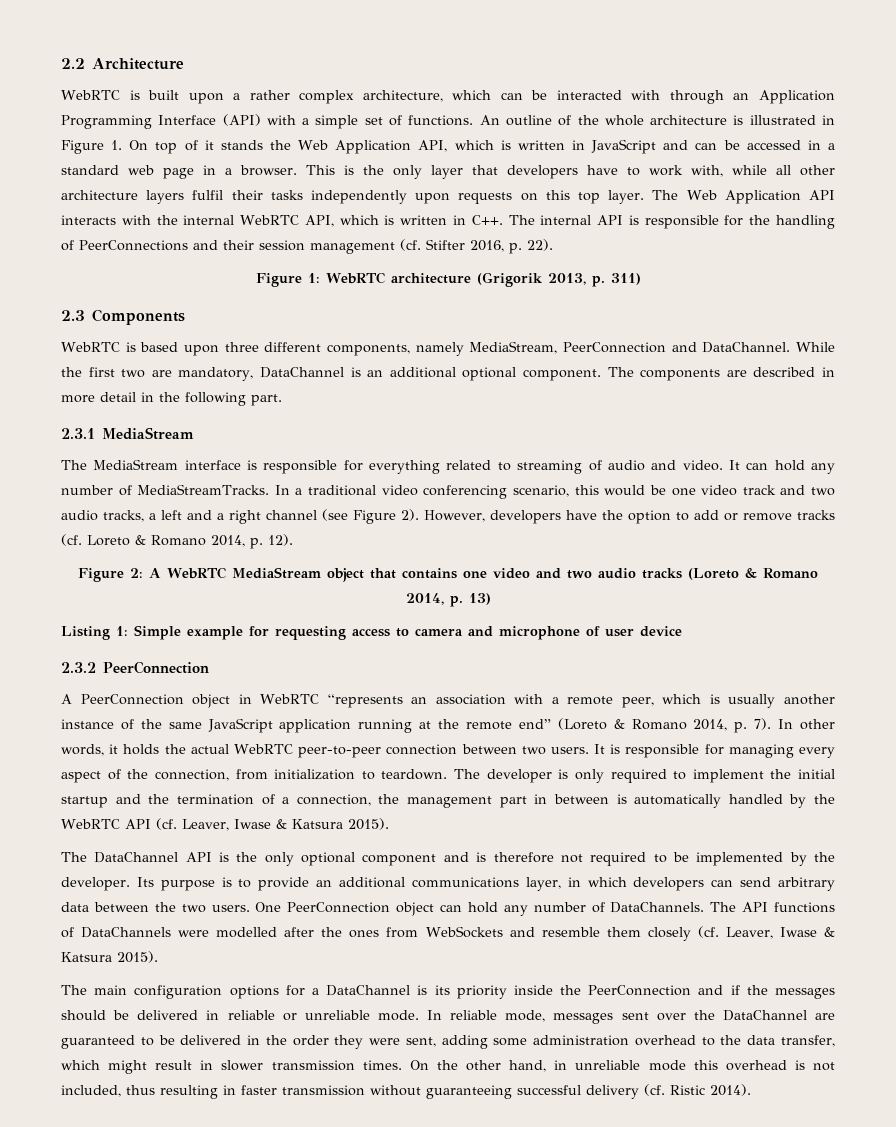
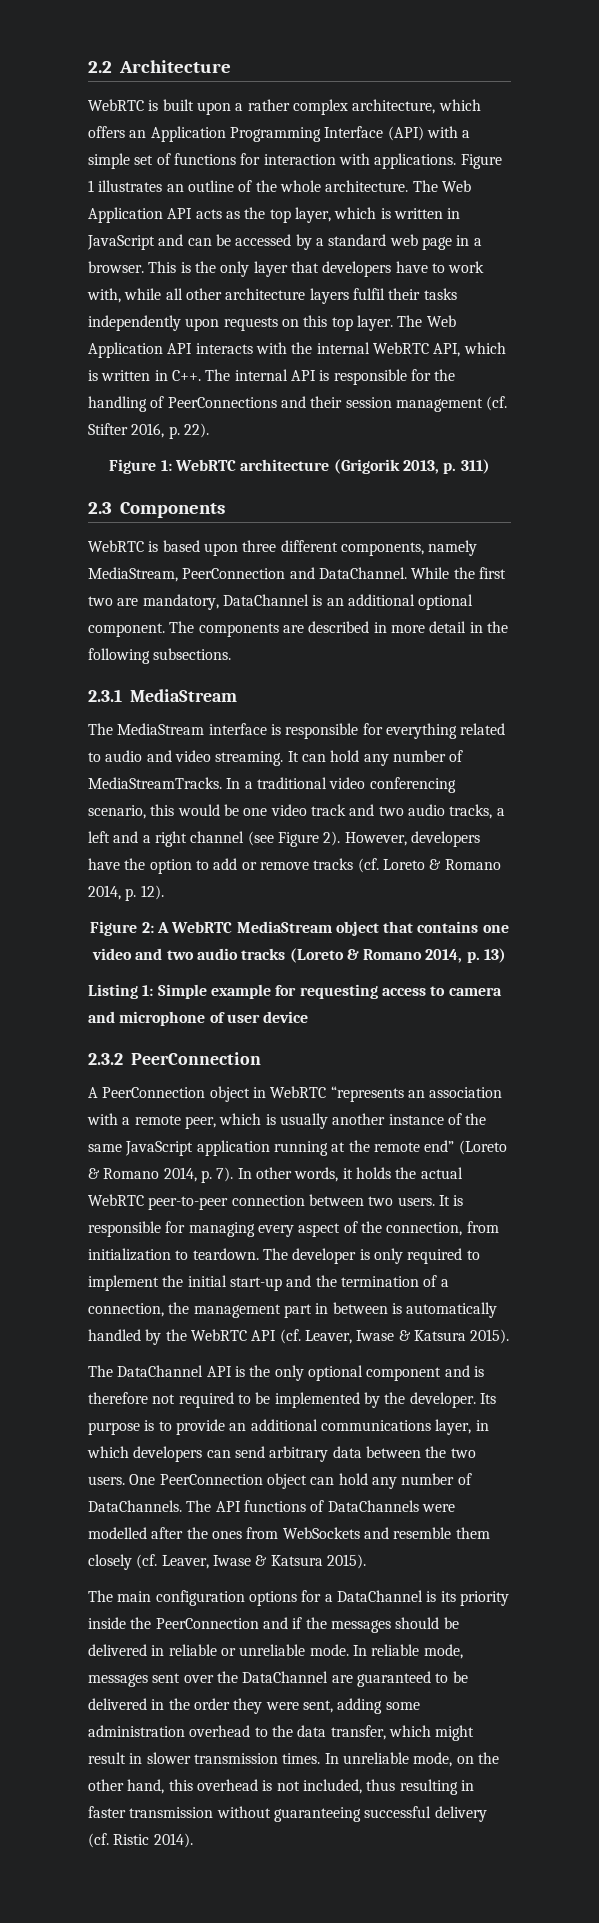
- WebRTC is built upon a rather complex architecture, which can be interacted with through an Application Programming Interface (API) with a simple set of functions. An outline of the whole architecture is illustrated in Figure 1. On top of it stands the Web Application API, which is written in JavaScript and can be accessed in a standard web page in a browser.
+ WebRTC is built upon a rather complex architecture, which offers an Application Programming Interface (API) with a simple set of functions for interaction with applications. Figure 1 illustrates an outline of the whole architecture. The Web Application API acts as the top layer, which is written in JavaScript and can be accessed by a standard web page in a browser.
- The components are described in more detail in the following part.
+ The components are described in more detail in the following subsections.
- The MediaStream interface is responsible for everything related to streaming of audio and video.
+ The MediaStream interface is responsible for everything related to audio and video streaming.
- The developer is only required to implement the initial startup and the termination of a connection, the management part in between is automatically handled by the WebRTC API (cf. Leaver, Iwase & Katsura 2015).
+ The developer is only required to implement the initial start-up and the termination of a connection, the management part in between is automatically handled by the WebRTC API (cf. Leaver, Iwase & Katsura 2015).
- On the other hand, in unreliable mode this overhead is not included, thus resulting in faster transmission without guaranteeing successful delivery (cf. Ristic 2014).
+ In unreliable mode, on the other hand, this overhead is not included, thus resulting in faster transmission without guaranteeing successful delivery (cf. Ristic 2014).

